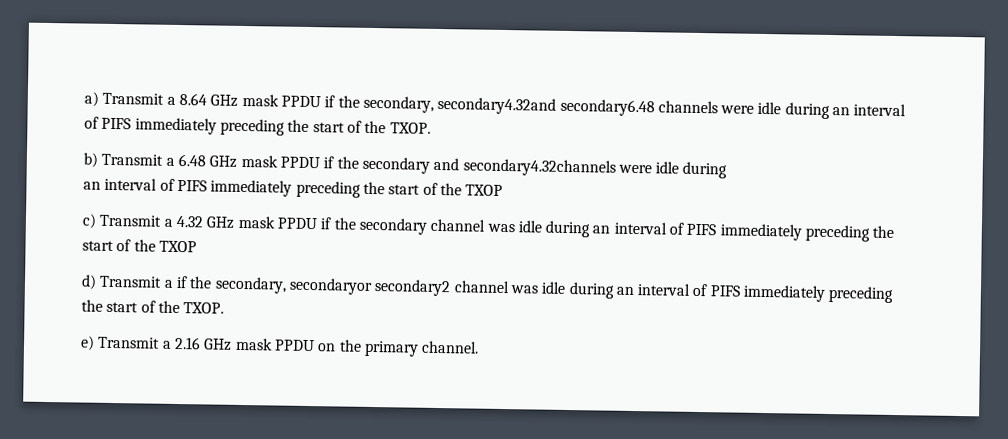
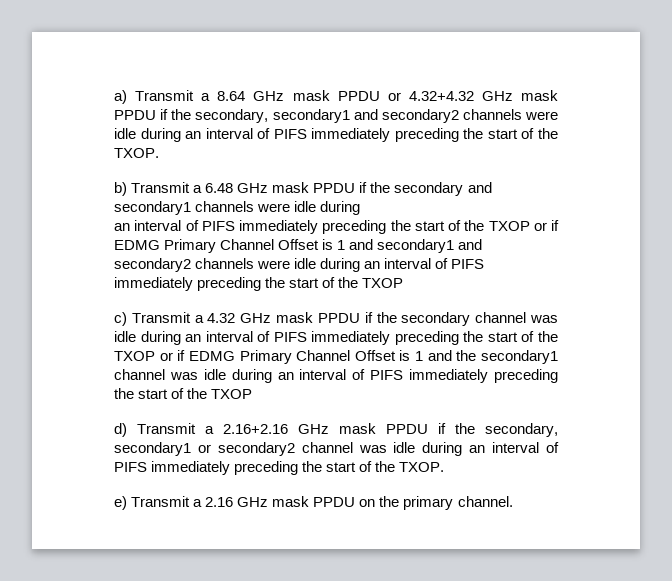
- a) Transmit a 8.64 GHz mask PPDU if the secondary, secondary4.32and secondary6.48 channels were idle during an interval of PIFS immediately preceding the start of the TXOP.
+ a) Transmit a 8.64 GHz mask PPDU or 4.32+4.32 GHz mask PPDU if the secondary, secondary1 and secondary2 channels were idle during an interval of PIFS immediately preceding the start of the TXOP.
- b) Transmit a 6.48 GHz mask PPDU if the secondary and secondary4.32channels were idle during
- an interval of PIFS immediately preceding the start of the TXOP
+ b) Transmit a 6.48 GHz mask PPDU if the secondary and secondary1 channels were idle during
+ an interval of PIFS immediately preceding the start of the TXOP or if EDMG Primary Channel Offset is 1 and secondary1 and secondary2 channels were idle during an interval of PIFS immediately preceding the start of the TXOP
- c) Transmit a 4.32 GHz mask PPDU if the secondary channel was idle during an interval of PIFS immediately preceding the start of the TXOP
+ c) Transmit a 4.32 GHz mask PPDU if the secondary channel was idle during an interval of PIFS immediately preceding the start of the TXOP or if EDMG Primary Channel Offset is 1 and the secondary1 channel was idle during an interval of PIFS immediately preceding the start of the TXOP
- d) Transmit a if the secondary, secondaryor secondary2 channel was idle during an interval of PIFS immediately preceding the start of the TXOP.
+ d) Transmit a 2.16+2.16 GHz mask PPDU if the secondary, secondary1 or secondary2 channel was idle during an interval of PIFS immediately preceding the start of the TXOP.

